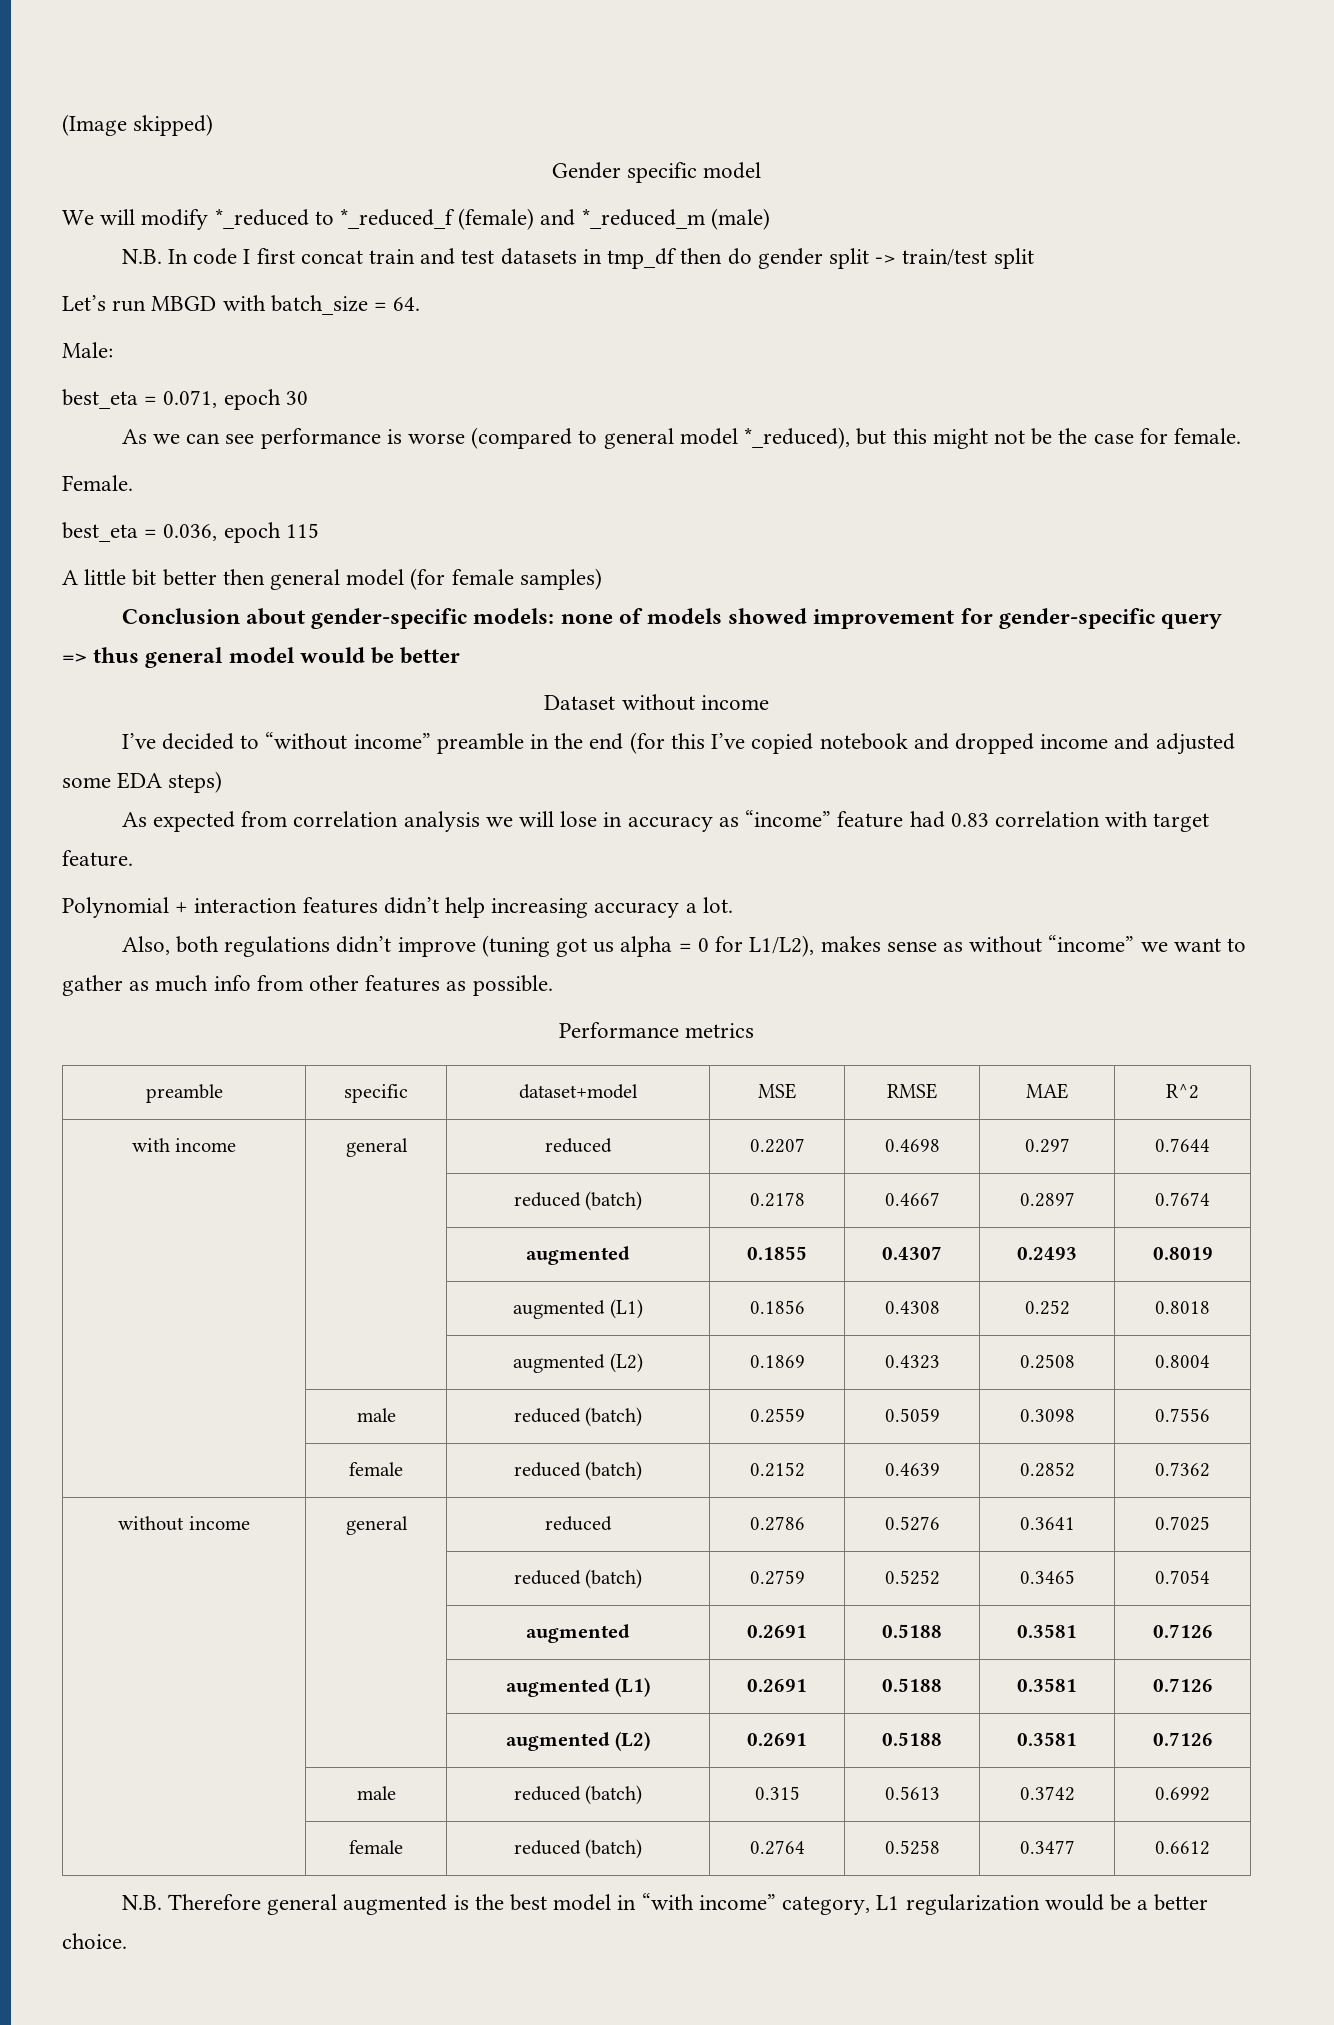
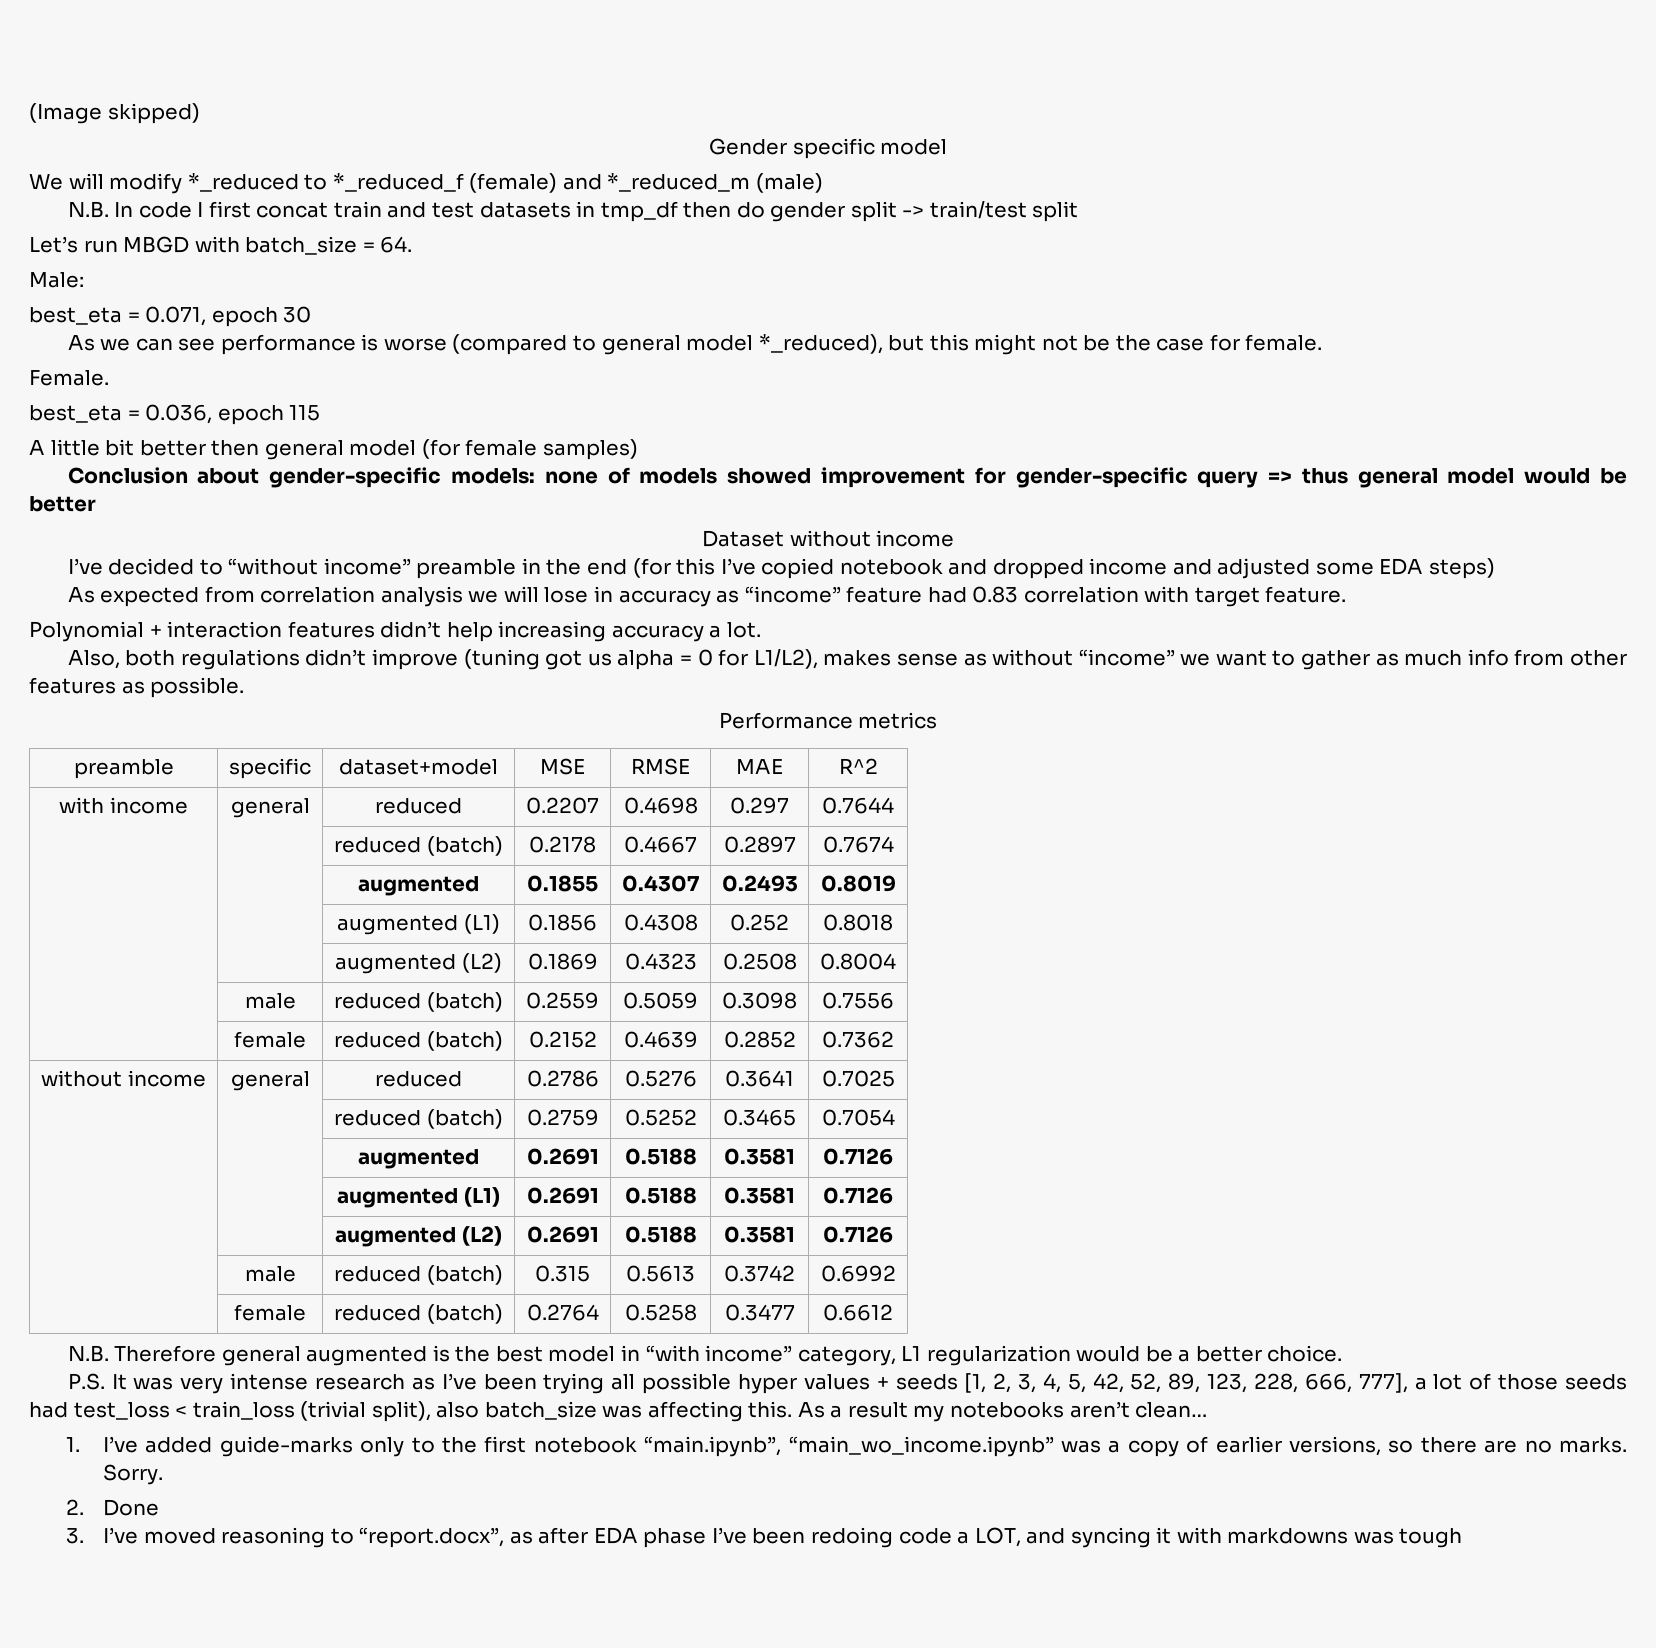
+ P.S. It was very intense research as I’ve been trying all possible hyper values + seeds [1, 2, 3, 4, 5, 42, 52, 89, 123, 228, 666, 777], a lot of those seeds had test_loss < train_loss (trivial split), also batch_size was affecting this. As a result my notebooks aren’t clean…
+ 1. I’ve added guide-marks only to the first notebook “main.ipynb”, “main_wo_income.ipynb” was a copy of earlier versions, so there are no marks. Sorry.
+ 2. Done
+ 3. I’ve moved reasoning to “report.docx”, as after EDA phase I’ve been redoing code a LOT, and syncing it with markdowns was tough

